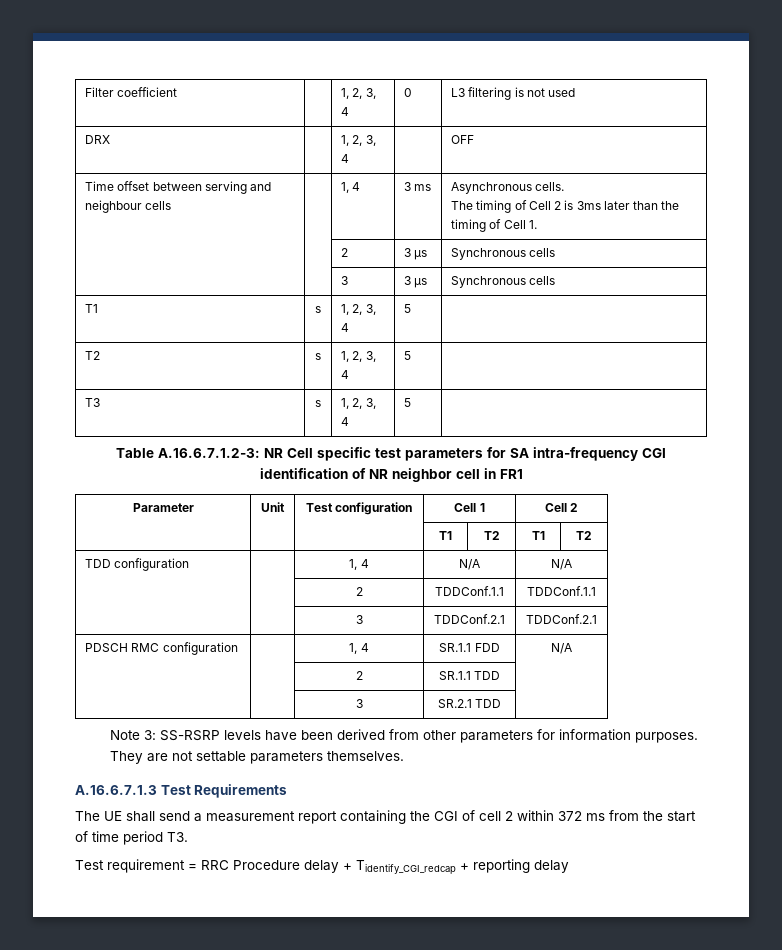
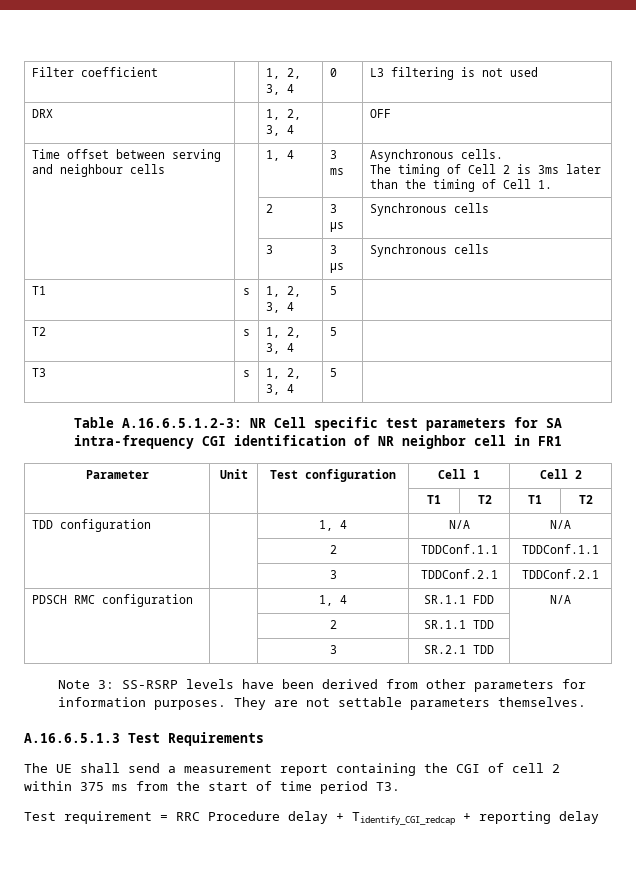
- Table A.16.6.7.1.2-3: NR Cell specific test parameters for SA intra-frequency CGI identification of NR neighbor cell in FR1
+ Table A.16.6.5.1.2-3: NR Cell specific test parameters for SA intra-frequency CGI identification of NR neighbor cell in FR1
- A.16.6.7.1.3 Test Requirements
+ A.16.6.5.1.3 Test Requirements
- The UE shall send a measurement report containing the CGI of cell 2 within 372 ms from the start of time period T3.
+ The UE shall send a measurement report containing the CGI of cell 2 within 375 ms from the start of time period T3.

